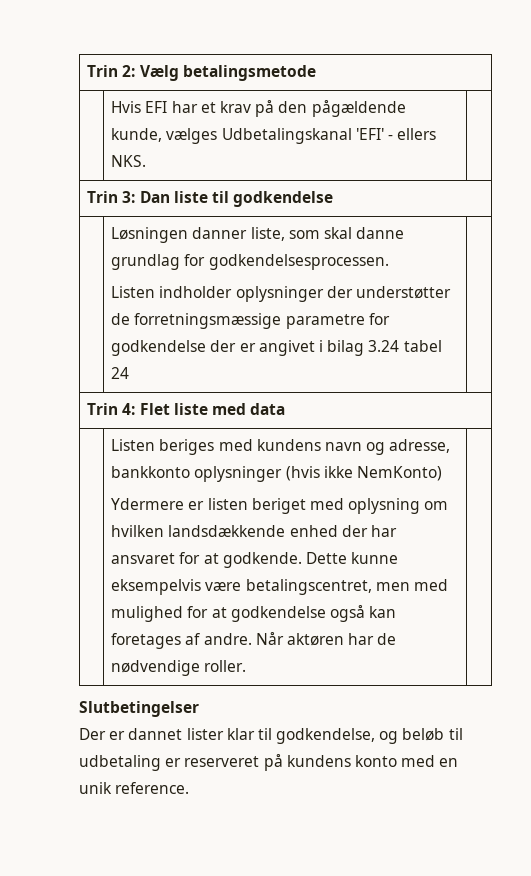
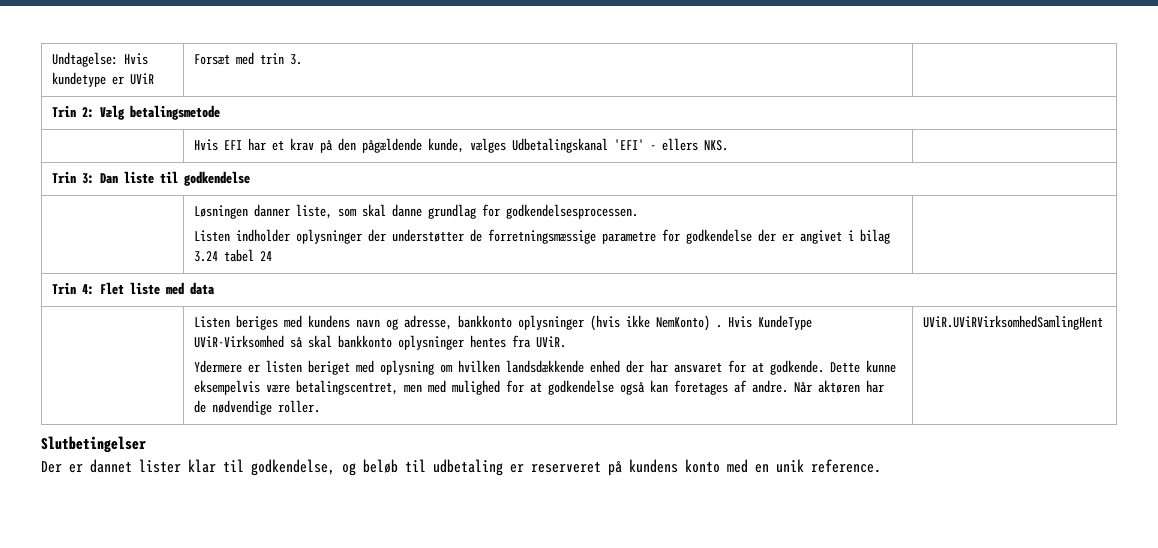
+ Undtagelse: Hvis kundetype er UViR | Forsæt med trin 3. |
- Listen beriges med kundens navn og adresse, bankkonto oplysninger (hvis ikke NemKonto)
+ Listen beriges med kundens navn og adresse, bankkonto oplysninger (hvis ikke NemKonto) . Hvis KundeType UViR-Virksomhed så skal bankkonto oplysninger hentes fra UViR.
+ UViR.UViRVirksomhedSamlingHent

